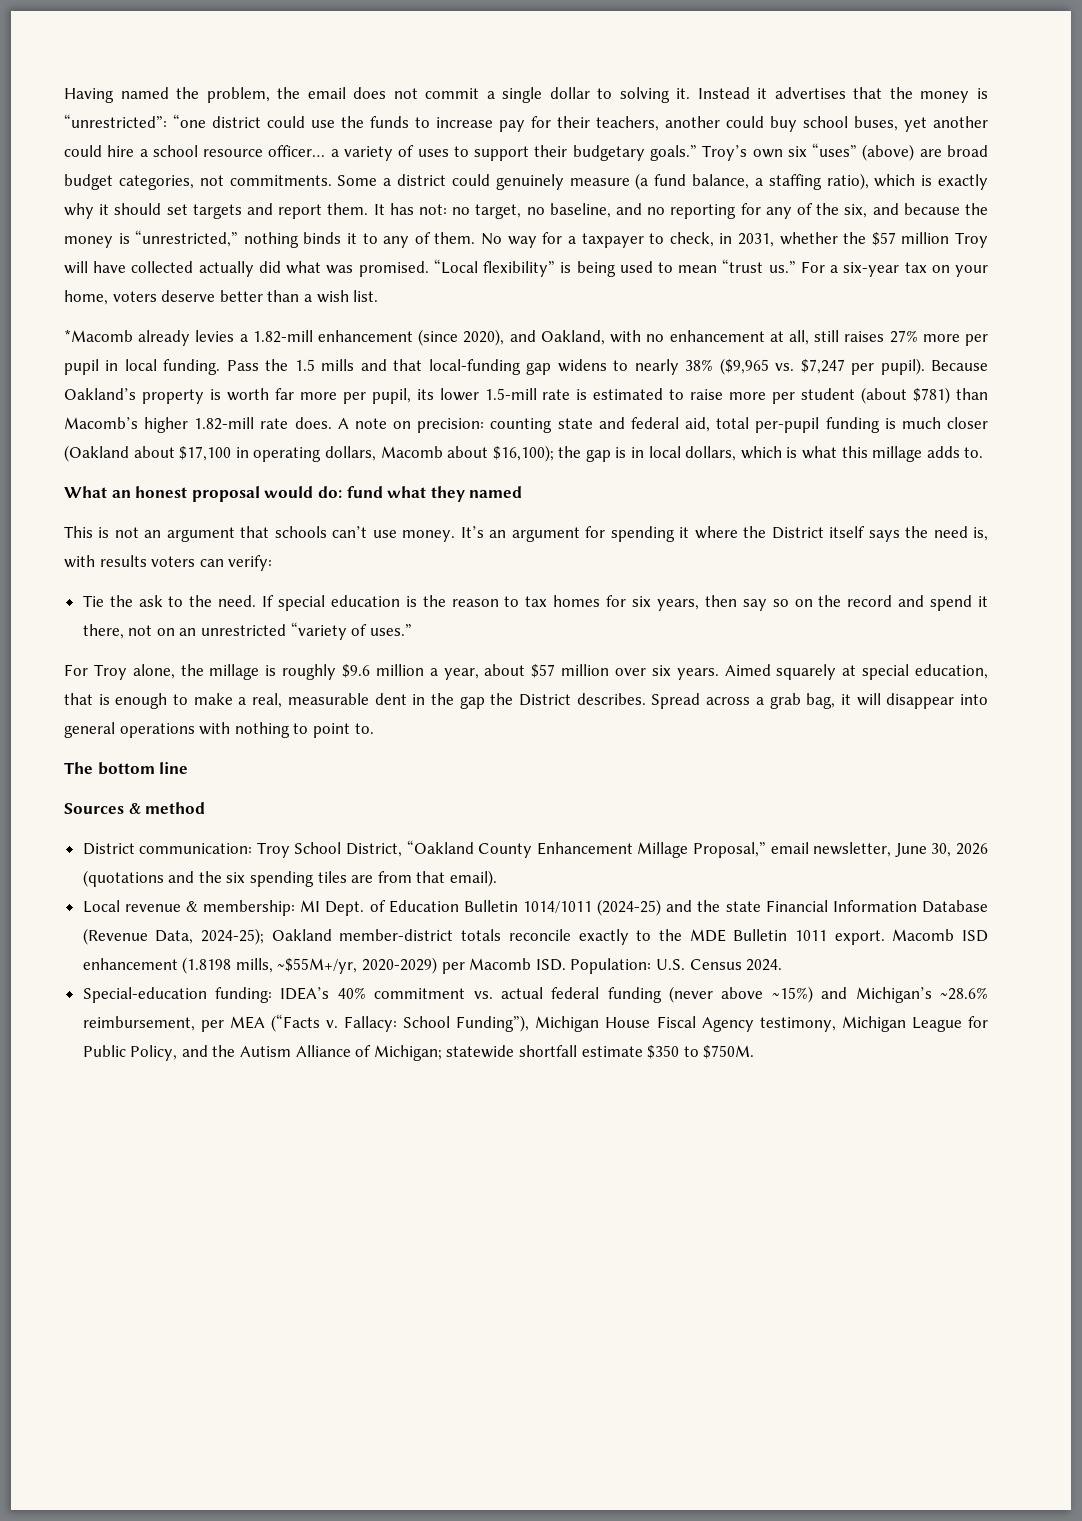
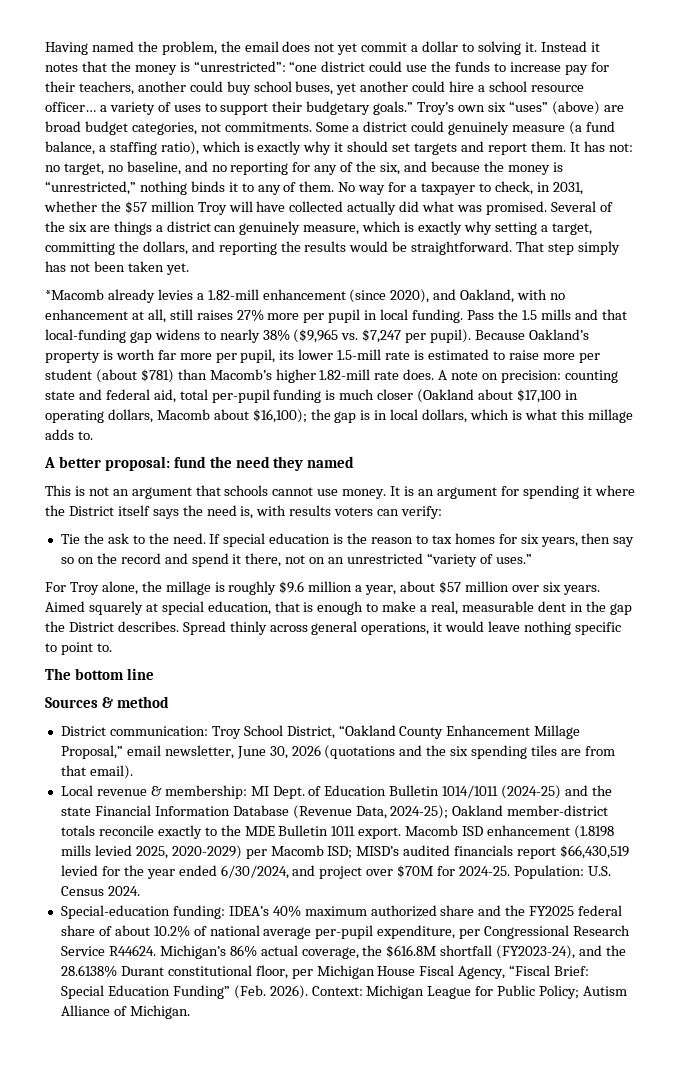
- Having named the problem, the email does not commit a single dollar to solving it.
+ Having named the problem, the email does not yet commit a dollar to solving it.
- Instead it advertises that the money is “unrestricted”: “one district could use the funds to increase pay for their teachers, another could buy school buses, yet another could hire a school resource officer… a variety of uses to support their budgetary goals.”
+ Instead it notes that the money is “unrestricted”: “one district could use the funds to increase pay for their teachers, another could buy school buses, yet another could hire a school resource officer… a variety of uses to support their budgetary goals.”
- “Local flexibility” is being used to mean “trust us.” For a six-year tax on your home, voters deserve better than a wish list.
+ Several of the six are things a district can genuinely measure, which is exactly why setting a target, committing the dollars, and reporting the results would be straightforward. That step simply has not been taken yet.
- What an honest proposal would do: fund what they named
+ A better proposal: fund the need they named
- This is not an argument that schools can’t use money.
+ This is not an argument that schools cannot use money.
- It’s an argument for spending it where the District itself says the need is, with results voters can verify:
+ It is an argument for spending it where the District itself says the need is, with results voters can verify:
- Spread across a grab bag, it will disappear into general operations with nothing to point to.
+ Spread thinly across general operations, it would leave nothing specific to point to.
- Macomb ISD enhancement (1.8198 mills, ~$55M+/yr, 2020-2029) per Macomb ISD. Population: U.S. Census 2024.
+ Macomb ISD enhancement (1.8198 mills levied 2025, 2020-2029) per Macomb ISD; MISD’s audited financials report $66,430,519 levied for the year ended 6/30/2024, and project over $70M for 2024-25. Population: U.S. Census 2024.
- Special-education funding: IDEA’s 40% commitment vs. actual federal funding (never above ~15%) and Michigan’s ~28.6% reimbursement, per MEA (“Facts v. Fallacy: School Funding”), Michigan House Fiscal Agency testimony, Michigan League for Public Policy, and the Autism Alliance of Michigan; statewide shortfall estimate $350 to $750M.
+ Special-education funding: IDEA’s 40% maximum authorized share and the FY2025 federal share of about 10.2% of national average per-pupil expenditure, per Congressional Research Service R44624. Michigan’s 86% actual coverage, the $616.8M shortfall (FY2023-24), and the 28.6138% Durant constitutional floor, per Michigan House Fiscal Agency, “Fiscal Brief: Special Education Funding” (Feb. 2026). Context: Michigan League for Public Policy; Autism Alliance of Michigan.

